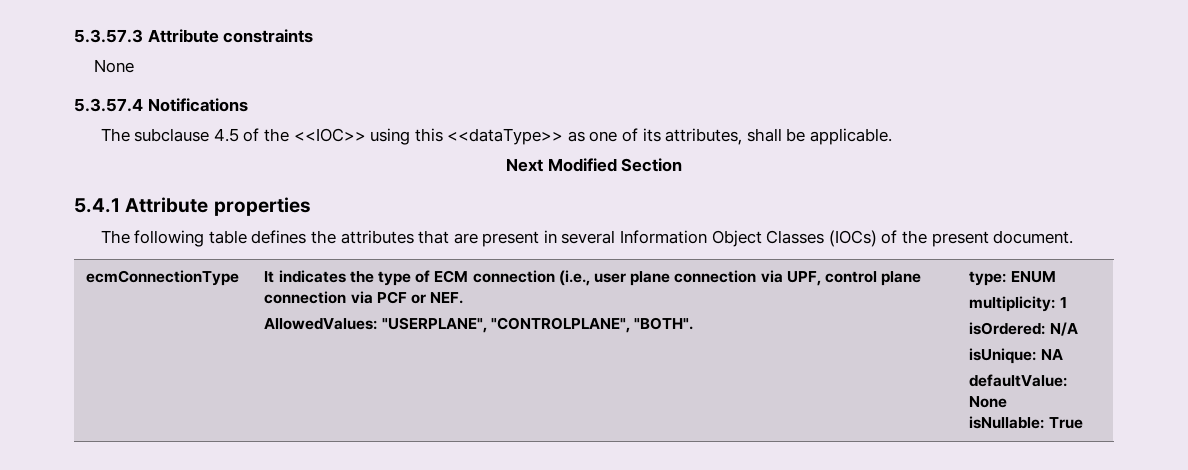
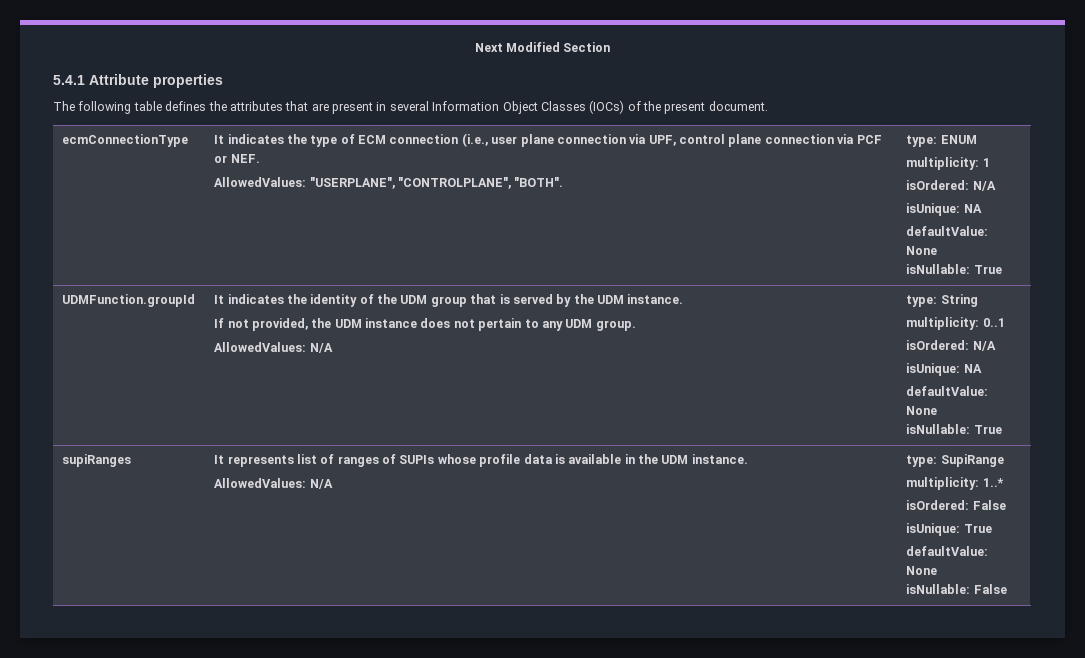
- 5.3.57.3 Attribute constraints
- None
- 5.3.57.4 Notifications
- The subclause 4.5 of the <<IOC>> using this <<dataType>> as one of its attributes, shall be applicable.
+ UDMFunction.groupId | It indicates the identity of the UDM group that is served by the UDM instance.
+ If not provided, the UDM instance does not pertain to any UDM group.
+ AllowedValues: N/A | type: String
+ multiplicity: 0..1
+ isOrdered: N/A
+ isUnique: NA
+ defaultValue: None
+ isNullable: True
+ supiRanges | It represents list of ranges of SUPIs whose profile data is available in the UDM instance.
+ AllowedValues: N/A | type: SupiRange
+ multiplicity: 1..*
+ isOrdered: False
+ isUnique: True
+ defaultValue: None
+ isNullable: False

